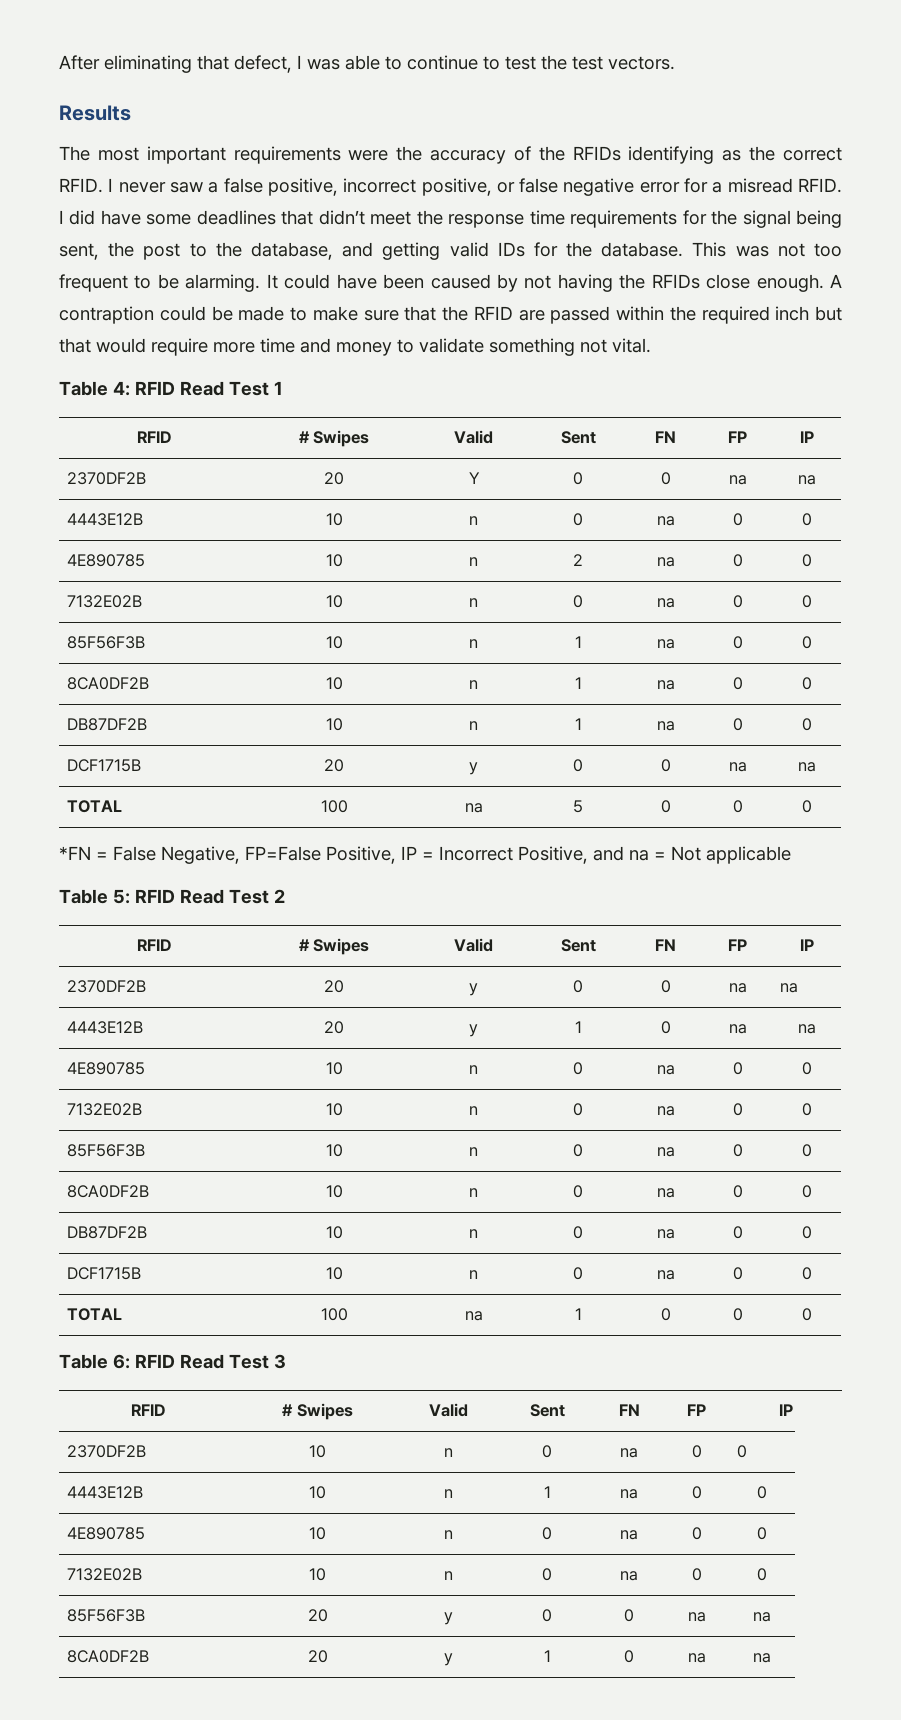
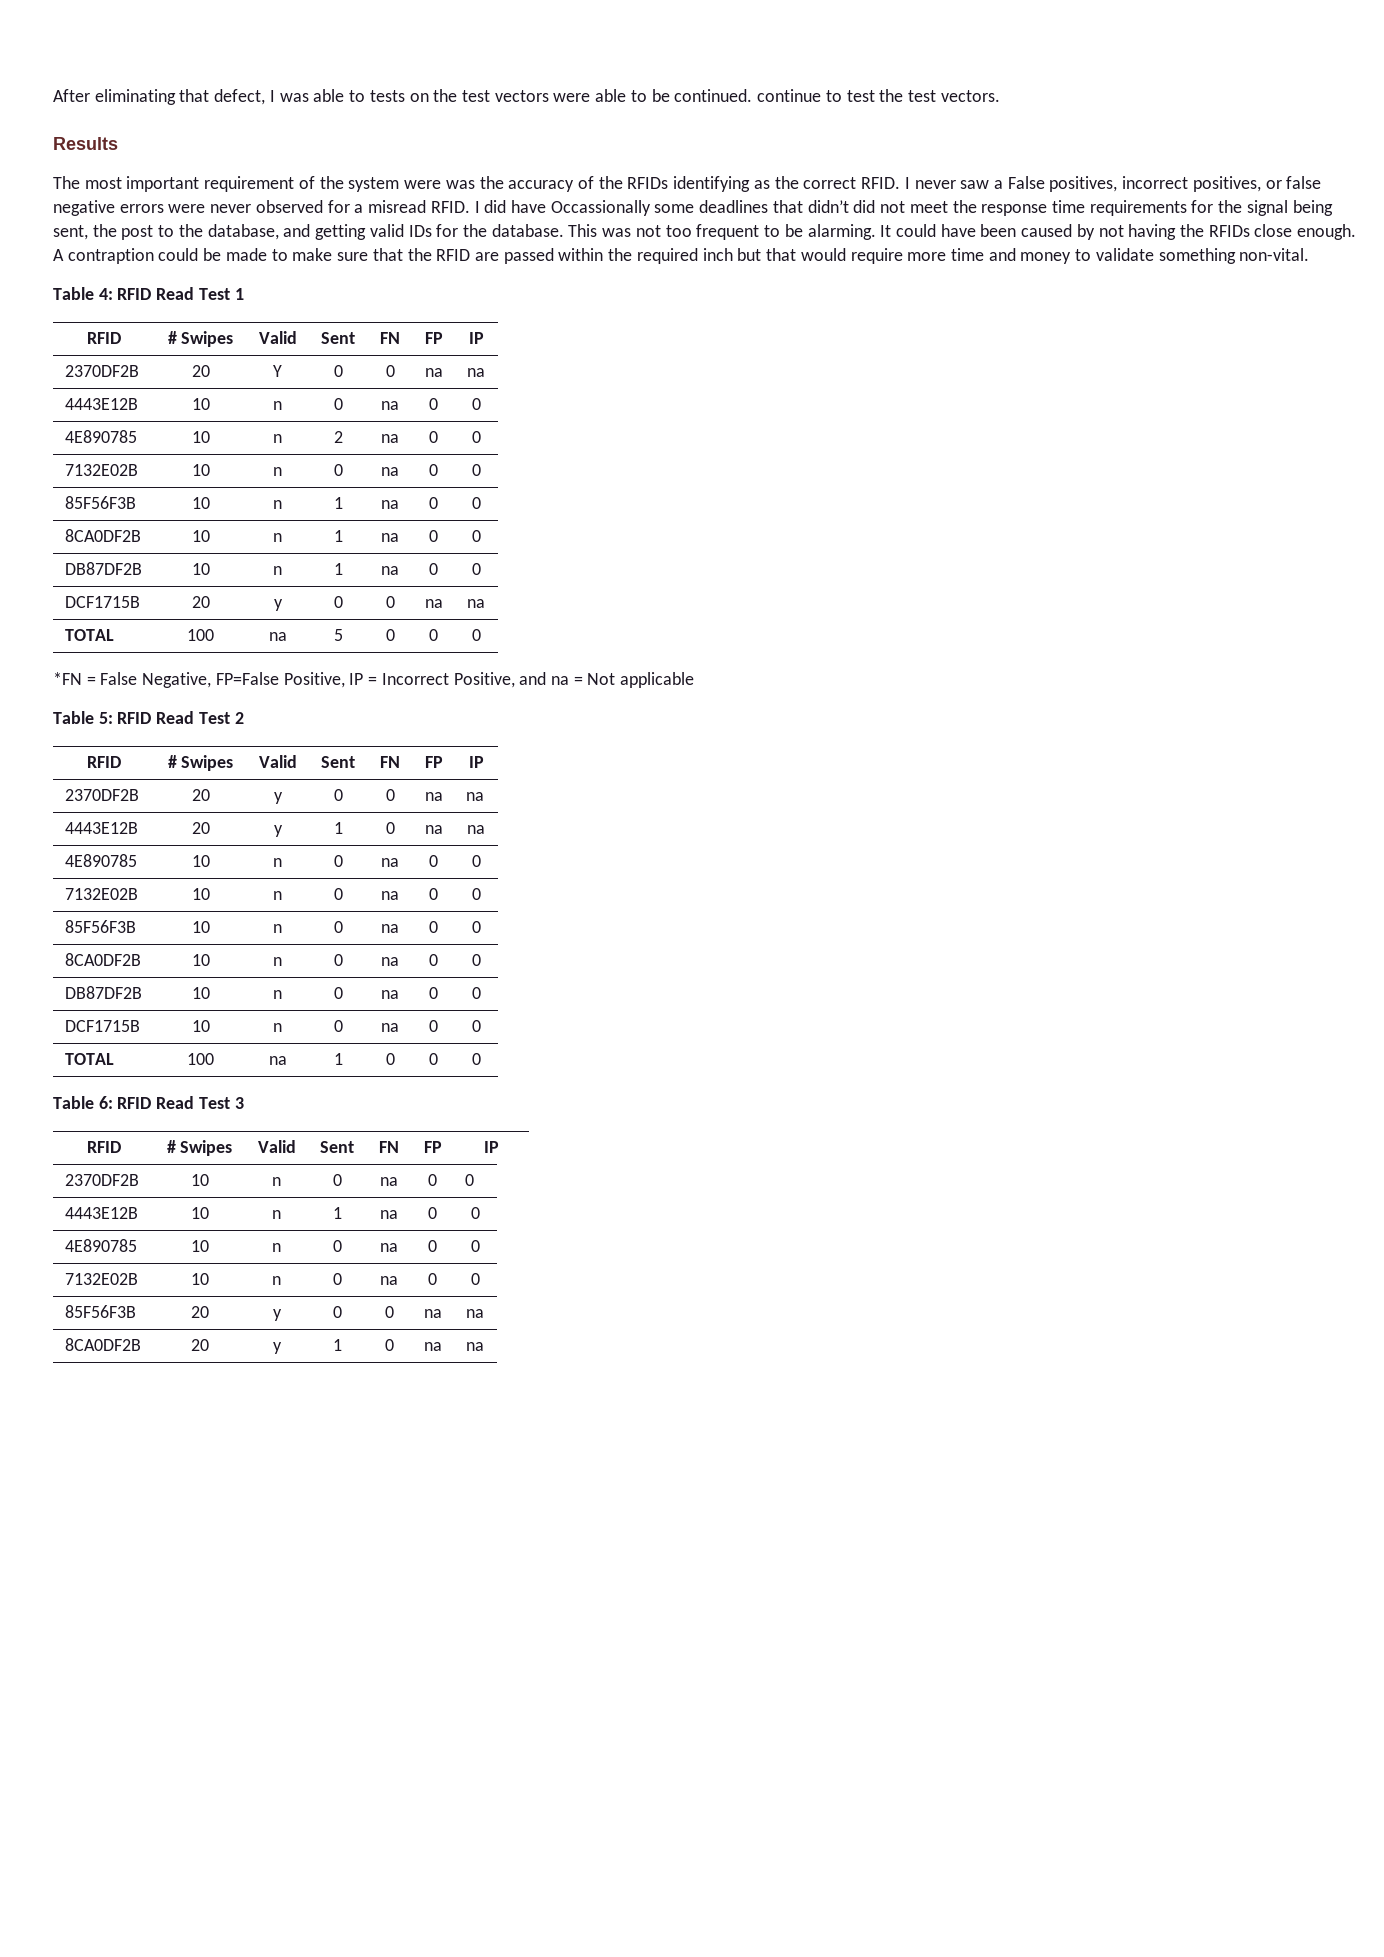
- After eliminating that defect, I was able to continue to test the test vectors.
+ After eliminating that defect, I was able to tests on the test vectors were able to be continued. continue to test the test vectors.
- The most important requirements were the accuracy of the RFIDs identifying as the correct RFID.
+ The most important requirement of the system were was the accuracy of the RFIDs identifying as the correct RFID.
- I never saw a false positive, incorrect positive, or false negative error for a misread RFID.
+ I never saw a False positives, incorrect positives, or false negative errors were never observed for a misread RFID.
- I did have some deadlines that didn’t meet the response time requirements for the signal being sent, the post to the database, and getting valid IDs for the database.
+ I did have Occassionally some deadlines that didn’t did not meet the response time requirements for the signal being sent, the post to the database, and getting valid IDs for the database.
- A contraption could be made to make sure that the RFID are passed within the required inch but that would require more time and money to validate something not vital.
+ A contraption could be made to make sure that the RFID are passed within the required inch but that would require more time and money to validate something non-vital.

